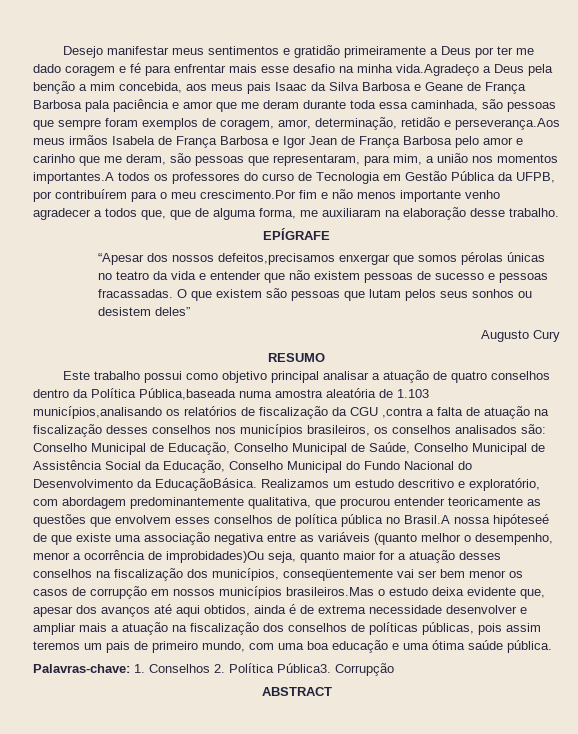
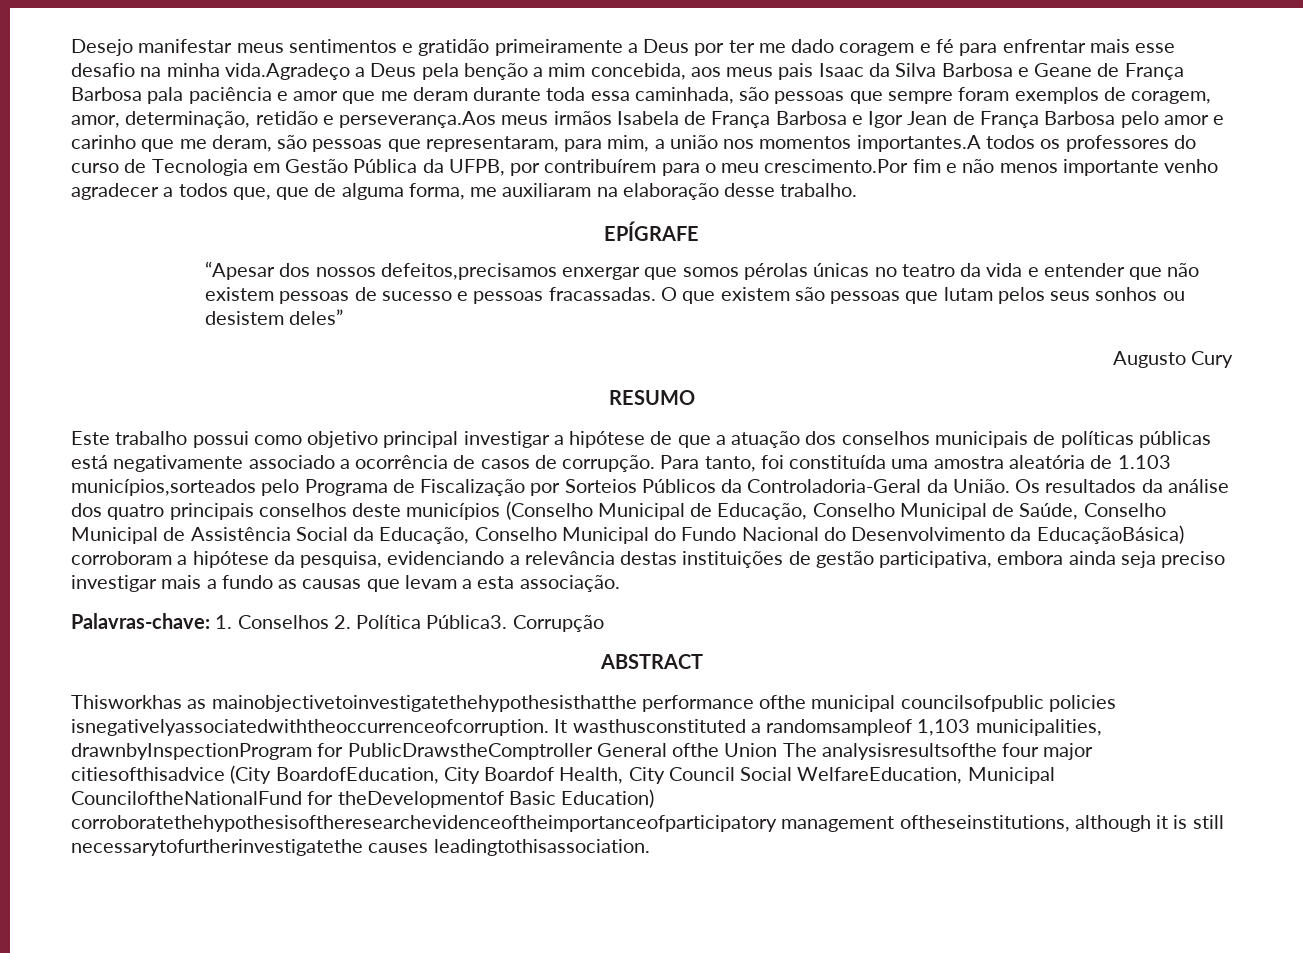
- Este trabalho possui como objetivo principal analisar a atuação de quatro conselhos dentro da Política Pública,baseada numa amostra aleatória de 1.103 municípios,analisando os relatórios de fiscalização da CGU ,contra a falta de atuação na fiscalização desses conselhos nos municípios brasileiros, os conselhos analisados são: Conselho Municipal de Educação, Conselho Municipal de Saúde, Conselho Municipal de Assistência Social da Educação, Conselho Municipal do Fundo Nacional do Desenvolvimento da EducaçãoBásica. Realizamos um estudo descritivo e exploratório, com abordagem predominantemente qualitativa, que procurou entender teoricamente as questões que envolvem esses conselhos de política pública no Brasil.A nossa hipóteseé de que existe uma associação negativa entre as variáveis (quanto melhor o desempenho, menor a ocorrência de improbidades)Ou seja, quanto maior for a atuação desses conselhos na fiscalização dos municípios, conseqüentemente vai ser bem menor os casos de corrupção em nossos municípios brasileiros.Mas o estudo deixa evidente que, apesar dos avanços até aqui obtidos, ainda é de extrema necessidade desenvolver e ampliar mais a atuação na fiscalização dos conselhos de políticas públicas, pois assim teremos um pais de primeiro mundo, com uma boa educação e uma ótima saúde pública.
+ Este trabalho possui como objetivo principal investigar a hipótese de que a atuação dos conselhos municipais de políticas públicas está negativamente associado a ocorrência de casos de corrupção. Para tanto, foi constituída uma amostra aleatória de 1.103 municípios,sorteados pelo Programa de Fiscalização por Sorteios Públicos da Controladoria-Geral da União. Os resultados da análise dos quatro principais conselhos deste municípios (Conselho Municipal de Educação, Conselho Municipal de Saúde, Conselho Municipal de Assistência Social da Educação, Conselho Municipal do Fundo Nacional do Desenvolvimento da EducaçãoBásica) corroboram a hipótese da pesquisa, evidenciando a relevância destas instituições de gestão participativa, embora ainda seja preciso investigar mais a fundo as causas que levam a esta associação.
+ Thisworkhas as mainobjectivetoinvestigatethehypothesisthatthe performance ofthe municipal councilsofpublic policies isnegativelyassociatedwiththeoccurrenceofcorruption. It wasthusconstituted a randomsampleof 1,103 municipalities, drawnbyInspectionProgram for PublicDrawstheComptroller General ofthe Union The analysisresultsofthe four major citiesofthisadvice (City BoardofEducation, City Boardof Health, City Council Social WelfareEducation, Municipal CounciloftheNationalFund for theDevelopmentof Basic Education) corroboratethehypothesisoftheresearchevidenceoftheimportanceofparticipatory management oftheseinstitutions, although it is still necessarytofurtherinvestigatethe causes leadingtothisassociation.

